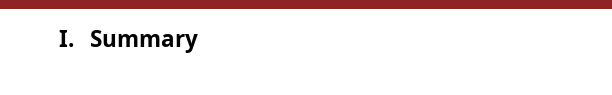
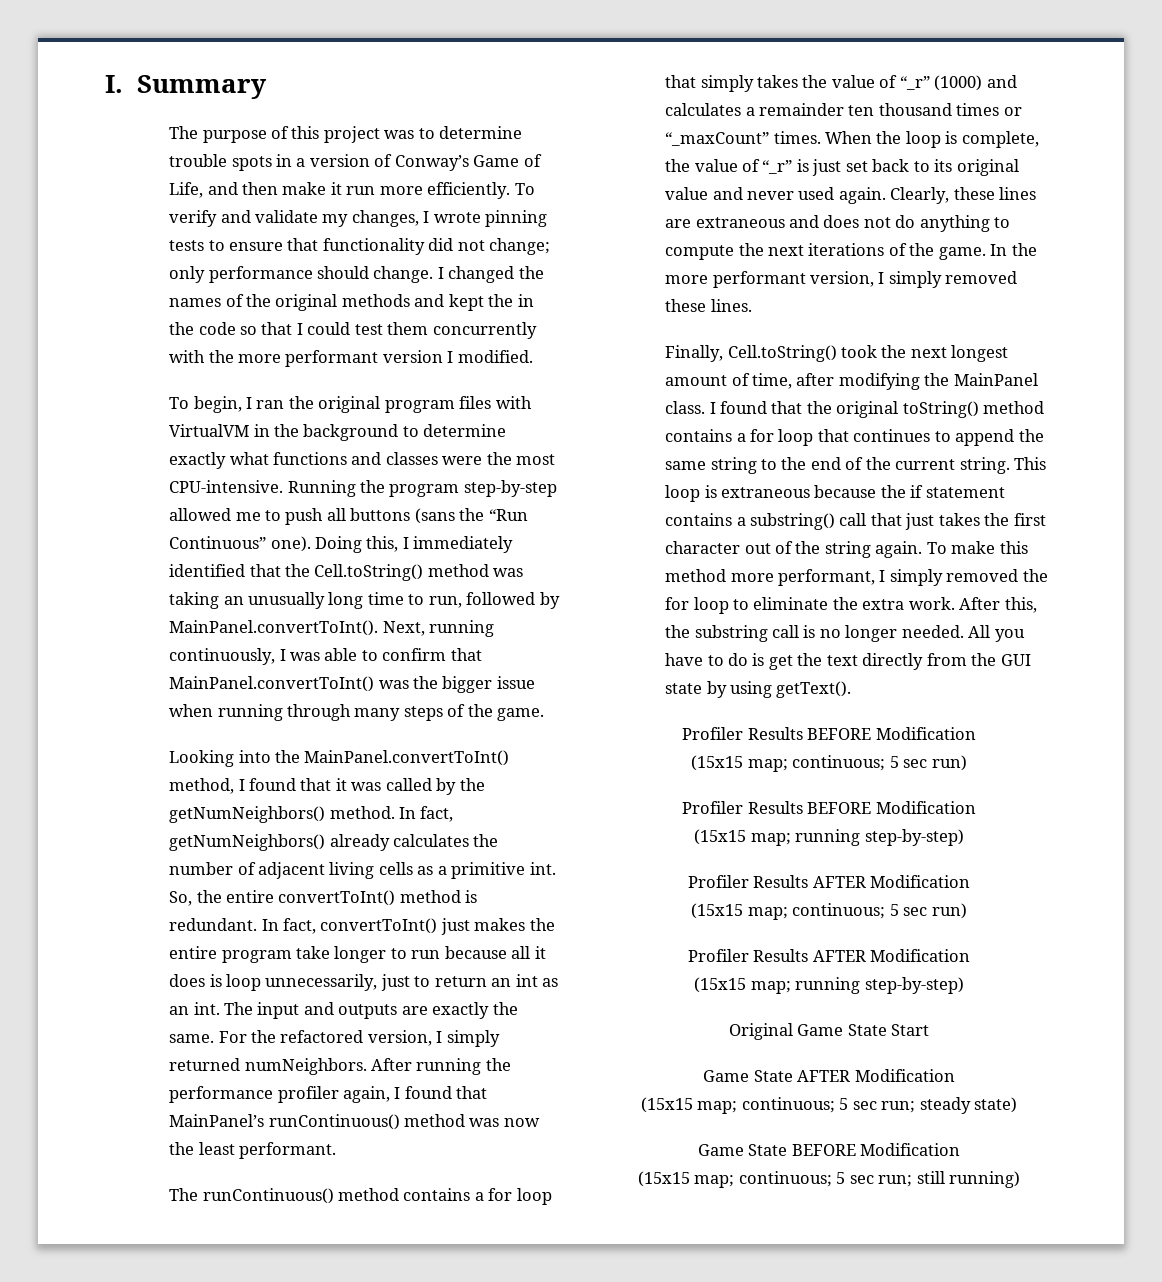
+ The purpose of this project was to determine trouble spots in a version of Conway’s Game of Life, and then make it run more efficiently. To verify and validate my changes, I wrote pinning tests to ensure that functionality did not change; only performance should change. I changed the names of the original methods and kept the in the code so that I could test them concurrently with the more performant version I modified.
+ To begin, I ran the original program files with VirtualVM in the background to determine exactly what functions and classes were the most CPU-intensive. Running the program step-by-step allowed me to push all buttons (sans the “Run Continuous” one). Doing this, I immediately identified that the Cell.toString() method was taking an unusually long time to run, followed by MainPanel.convertToInt(). Next, running continuously, I was able to confirm that MainPanel.convertToInt() was the bigger issue when running through many steps of the game.
+ Looking into the MainPanel.convertToInt() method, I found that it was called by the getNumNeighbors() method. In fact, getNumNeighbors() already calculates the number of adjacent living cells as a primitive int. So, the entire convertToInt() method is redundant. In fact, convertToInt() just makes the entire program take longer to run because all it does is loop unnecessarily, just to return an int as an int. The input and outputs are exactly the same. For the refactored version, I simply returned numNeighbors. After running the performance profiler again, I found that MainPanel’s runContinuous() method was now the least performant.
+ The runContinuous() method contains a for loop that simply takes the value of “_r” (1000) and calculates a remainder ten thousand times or “_maxCount” times. When the loop is complete, the value of “_r” is just set back to its original value and never used again. Clearly, these lines are extraneous and does not do anything to compute the next iterations of the game. In the more performant version, I simply removed these lines.
+ Finally, Cell.toString() took the next longest amount of time, after modifying the MainPanel class. I found that the original toString() method contains a for loop that continues to append the same string to the end of the current string. This loop is extraneous because the if statement contains a substring() call that just takes the first character out of the string again. To make this method more performant, I simply removed the for loop to eliminate the extra work. After this, the substring call is no longer needed. All you have to do is get the text directly from the GUI state by using getText().
+ Profiler Results BEFORE Modification
+ (15x15 map; continuous; 5 sec run)
+ Profiler Results BEFORE Modification
+ (15x15 map; running step-by-step)
+ Profiler Results AFTER Modification
+ (15x15 map; continuous; 5 sec run)
+ Profiler Results AFTER Modification
+ (15x15 map; running step-by-step)
+ Original Game State Start
+ Game State AFTER Modification
+ (15x15 map; continuous; 5 sec run; steady state)
+ Game State BEFORE Modification
+ (15x15 map; continuous; 5 sec run; still running)

